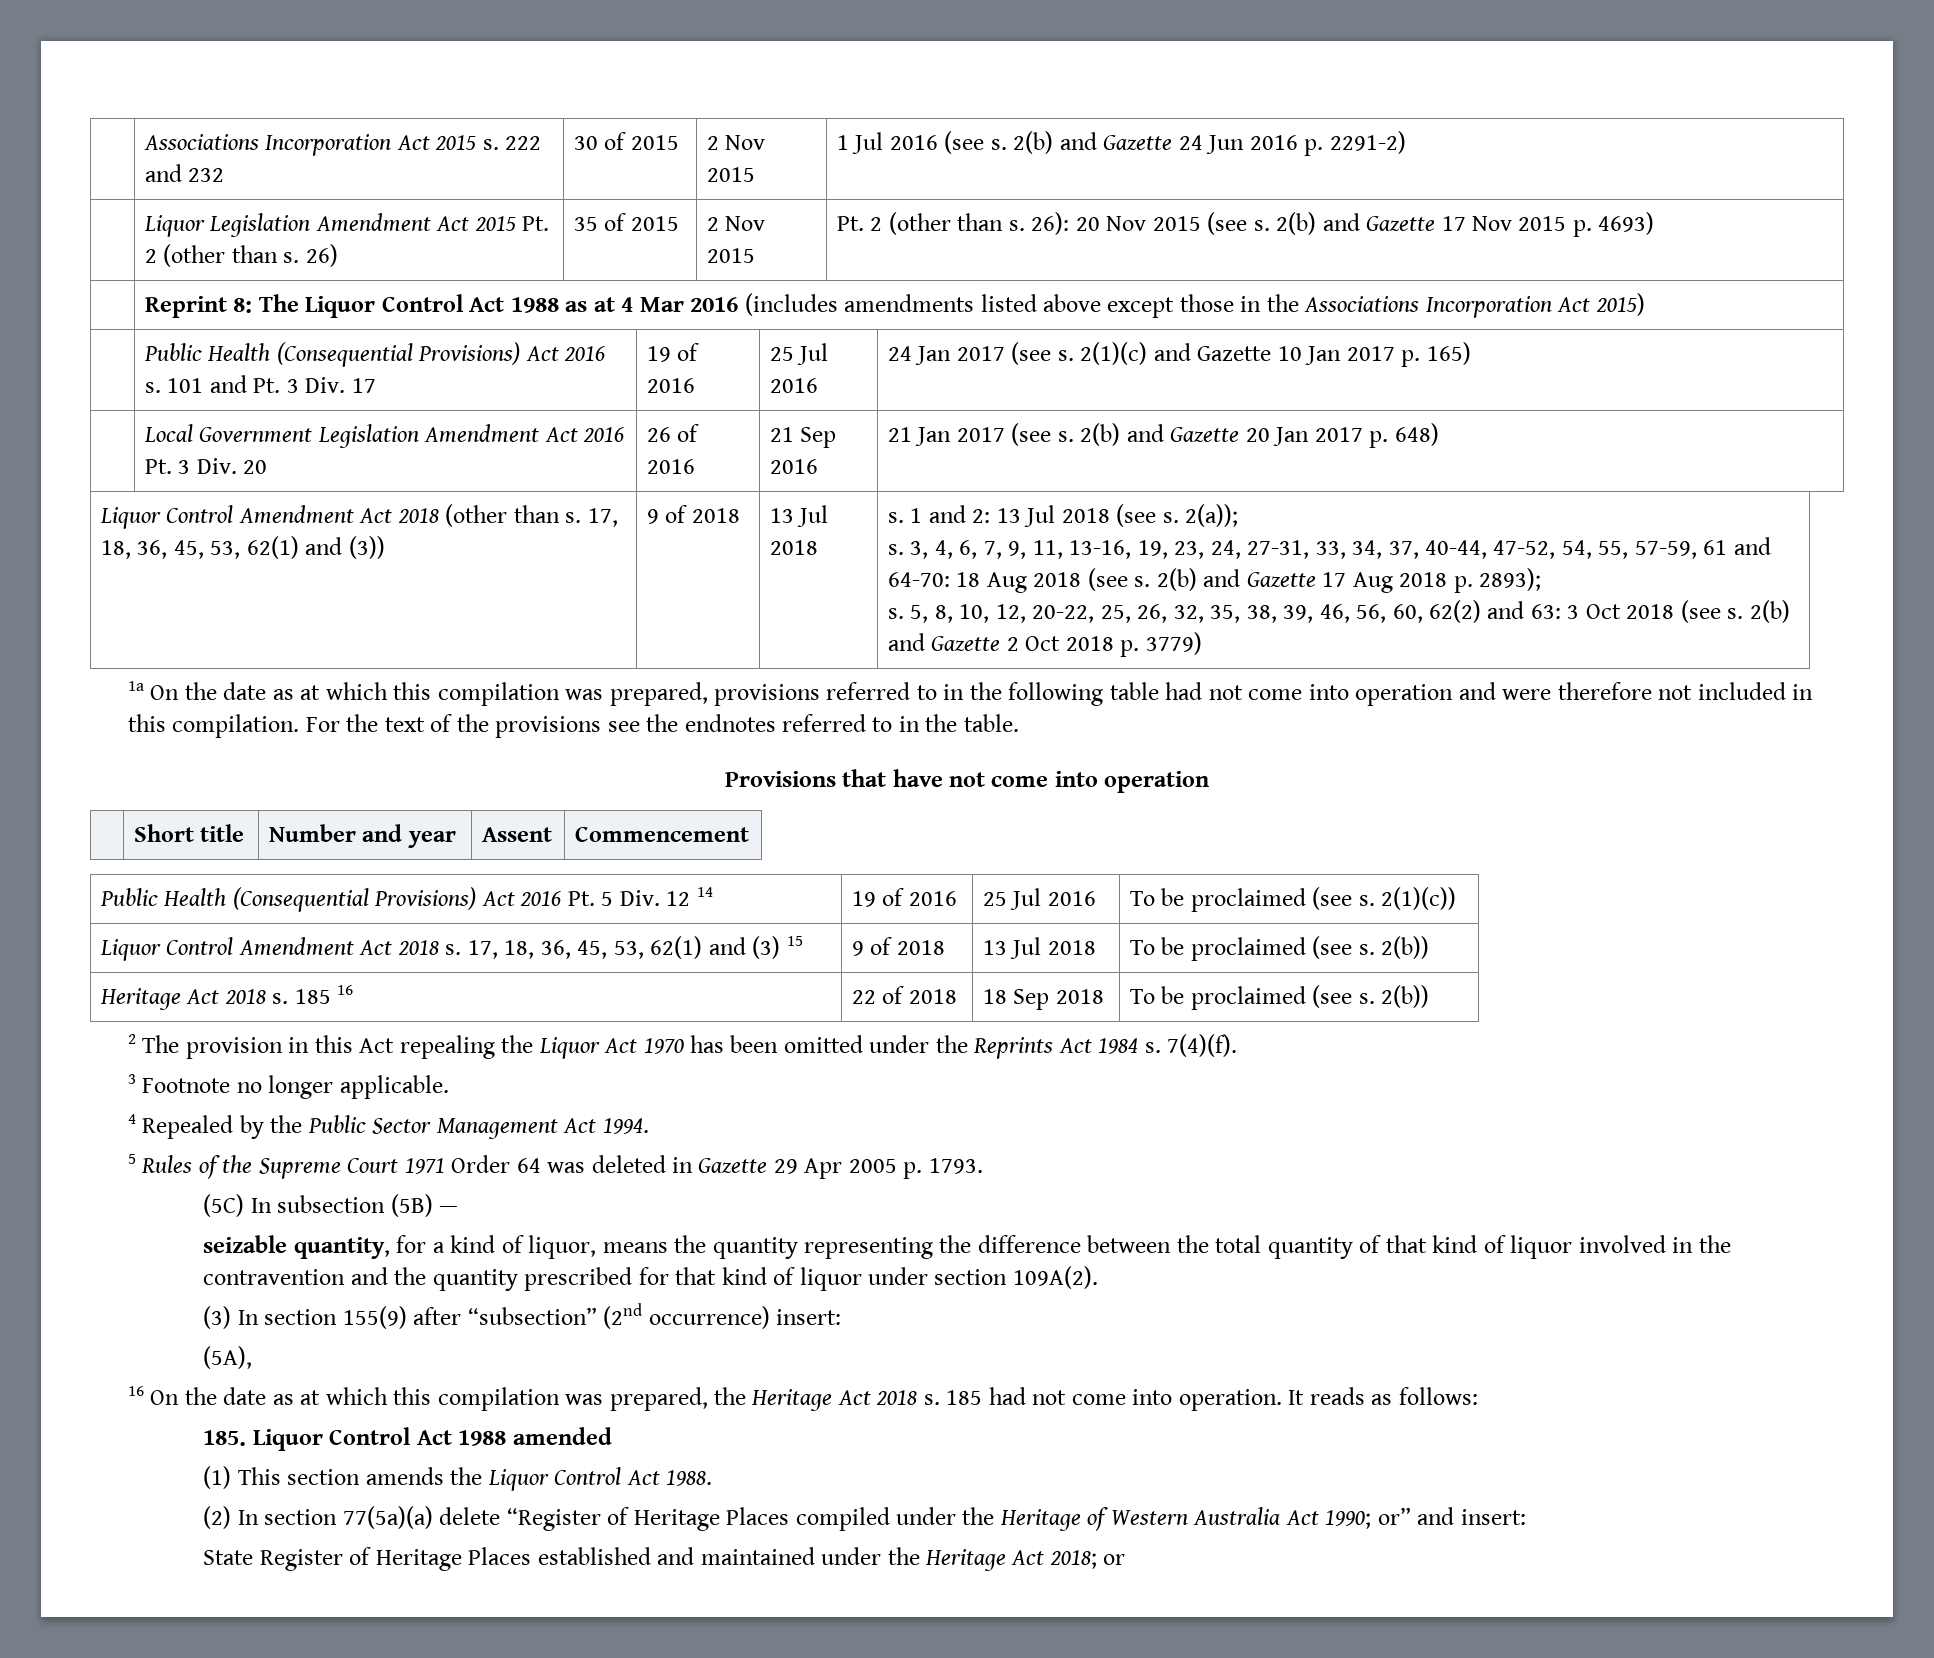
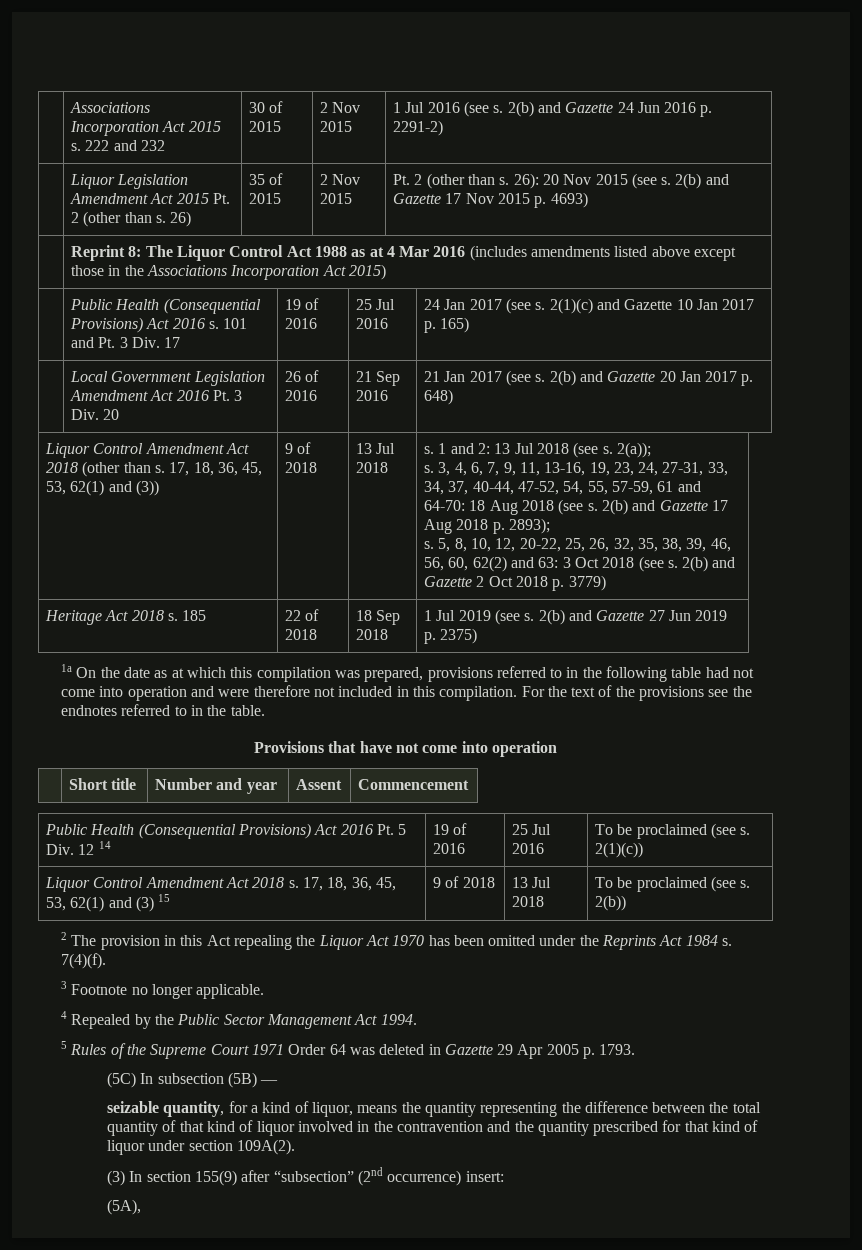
+ Heritage Act 2018 s. 185 | 22 of 2018 | 18 Sep 2018 | 1 Jul 2019 (see s. 2(b) and Gazette 27 Jun 2019 p. 2375)
- Heritage Act 2018 s. 185 16 | 22 of 2018 | 18 Sep 2018 | To be proclaimed (see s. 2(b))
- 16 On the date as at which this compilation was prepared, the Heritage Act 2018 s. 185 had not come into operation. It reads as follows:
- 185. Liquor Control Act 1988 amended
- (1) This section amends the Liquor Control Act 1988.
- (2) In section 77(5a)(a) delete “Register of Heritage Places compiled under the Heritage of Western Australia Act 1990; or” and insert:
- State Register of Heritage Places established and maintained under the Heritage Act 2018; or

